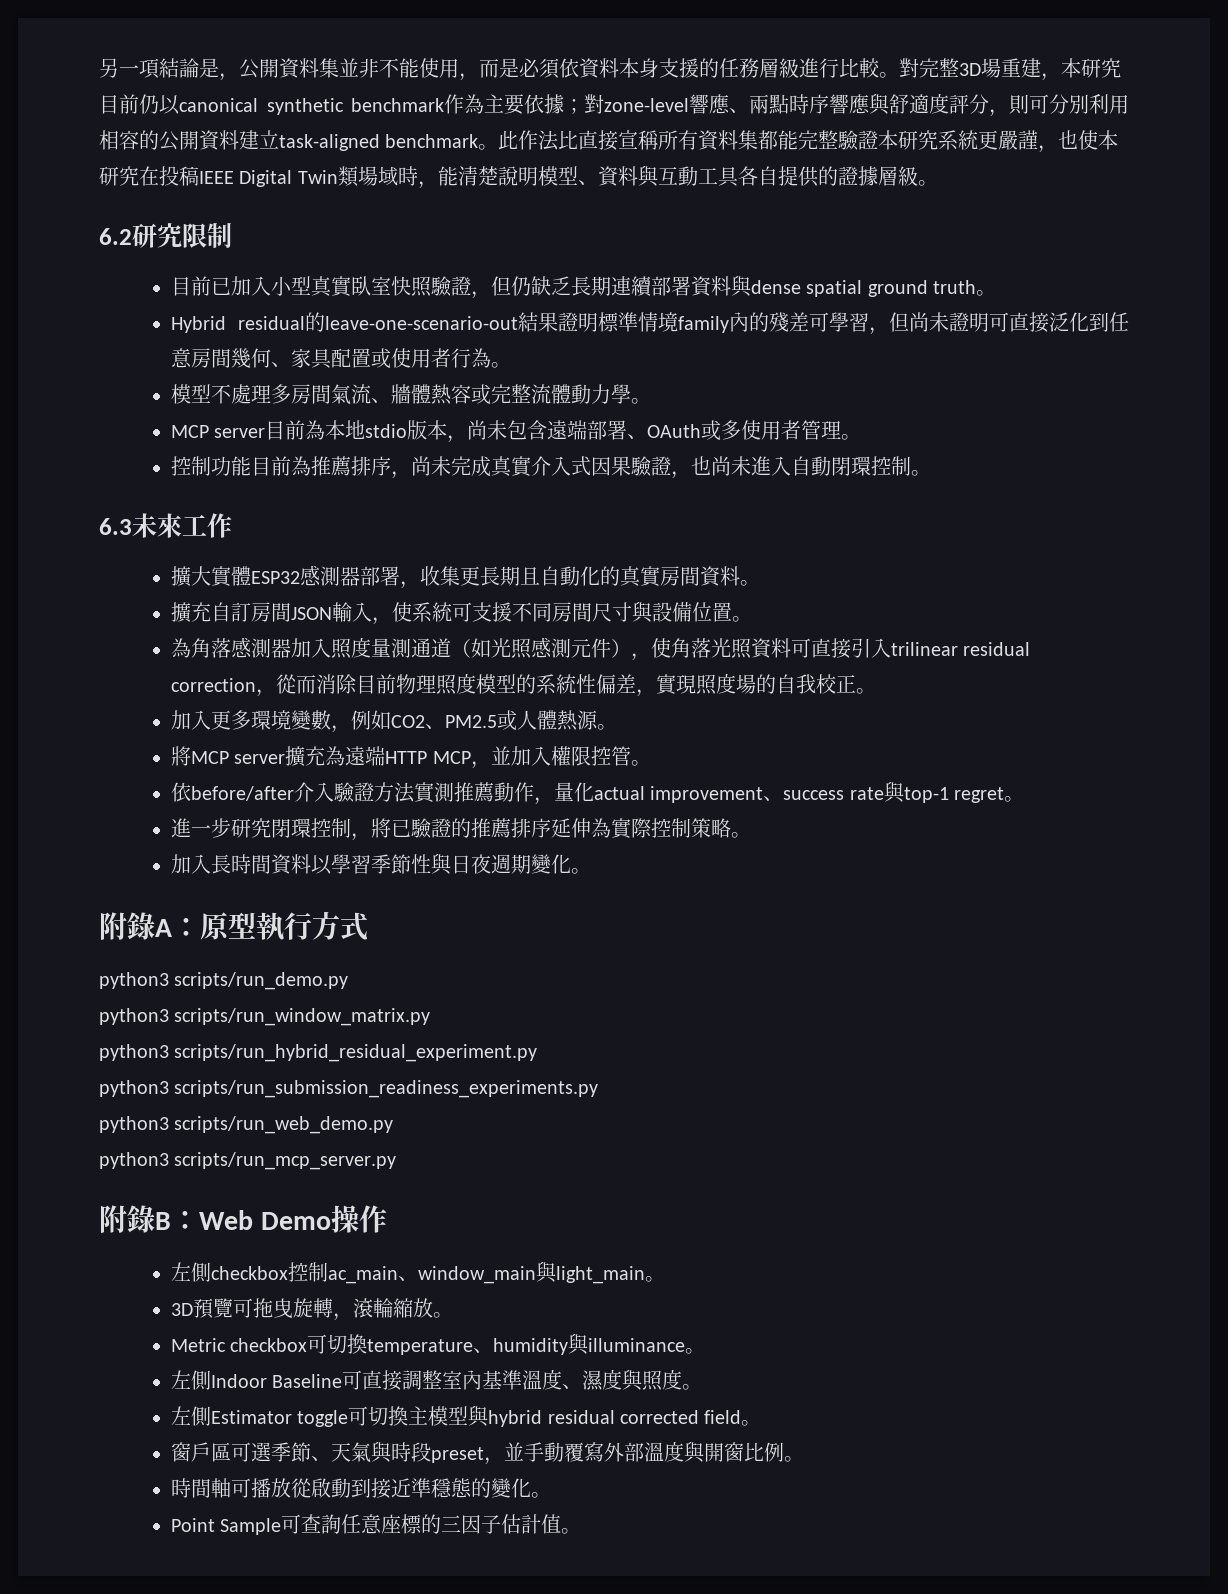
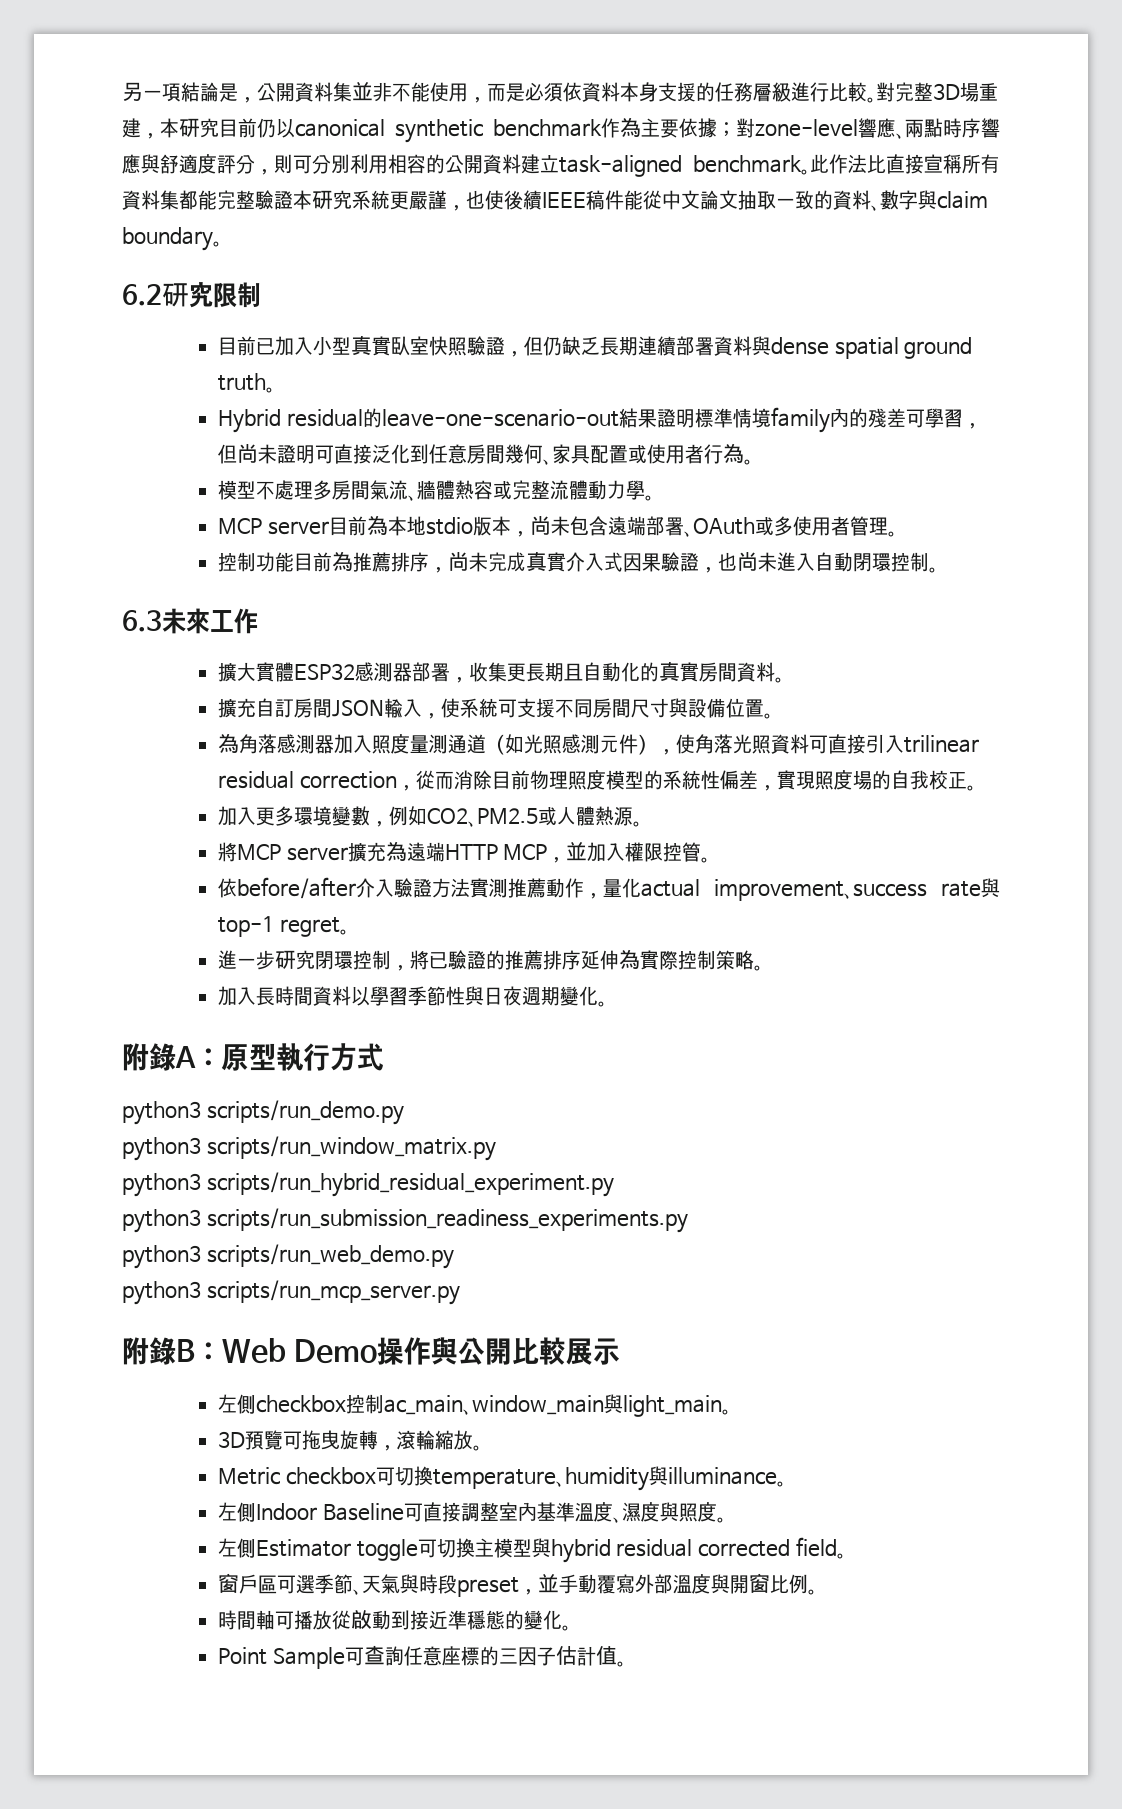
- 此作法比直接宣稱所有資料集都能完整驗證本研究系統更嚴謹，也使本研究在投稿IEEE Digital Twin類場域時，能清楚說明模型、資料與互動工具各自提供的證據層級。
+ 此作法比直接宣稱所有資料集都能完整驗證本研究系統更嚴謹，也使後續IEEE稿件能從中文論文抽取一致的資料、數字與claim boundary。
- 附錄B：Web Demo操作
+ 附錄B：Web Demo操作與公開比較展示

